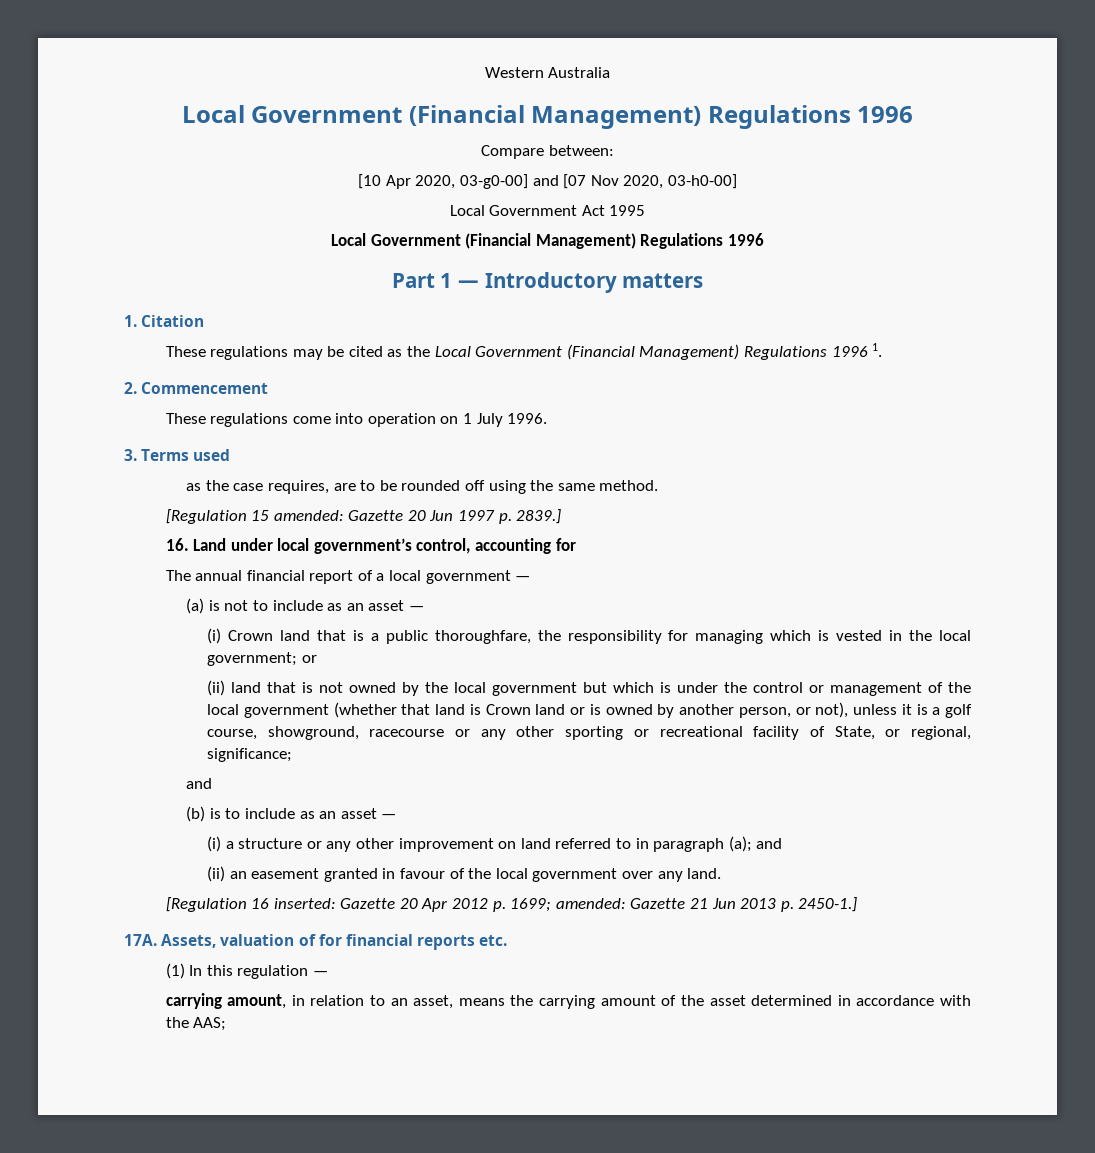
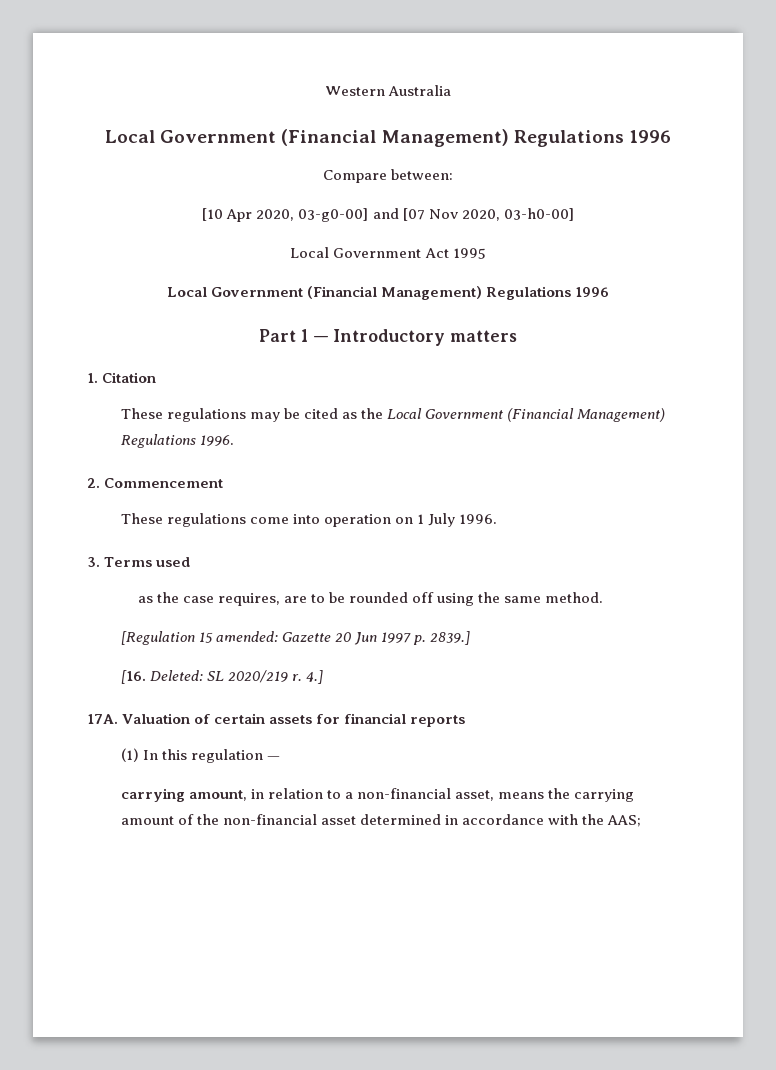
- These regulations may be cited as the Local Government (Financial Management) Regulations 1996 1.
+ These regulations may be cited as the Local Government (Financial Management) Regulations 1996.
- 16. Land under local government’s control, accounting for
- The annual financial report of a local government —
- (a) is not to include as an asset —
- (i) Crown land that is a public thoroughfare, the responsibility for managing which is vested in the local government; or
- (ii) land that is not owned by the local government but which is under the control or management of the local government (whether that land is Crown land or is owned by another person, or not), unless it is a golf course, showground, racecourse or any other sporting or recreational facility of State, or regional, significance;
- and
- (b) is to include as an asset —
- (i) a structure or any other improvement on land referred to in paragraph (a); and
- (ii) an easement granted in favour of the local government over any land.
- [Regulation 16 inserted: Gazette 20 Apr 2012 p. 1699; amended: Gazette 21 Jun 2013 p. 2450-1.]
- 17A. Assets, valuation of for financial reports etc.
+ [16. Deleted: SL 2020/219 r. 4.]
+ 17A. Valuation of certain assets for financial reports
- carrying amount, in relation to an asset, means the carrying amount of the asset determined in accordance with the AAS;
+ carrying amount, in relation to a non-financial asset, means the carrying amount of the non-financial asset determined in accordance with the AAS;

